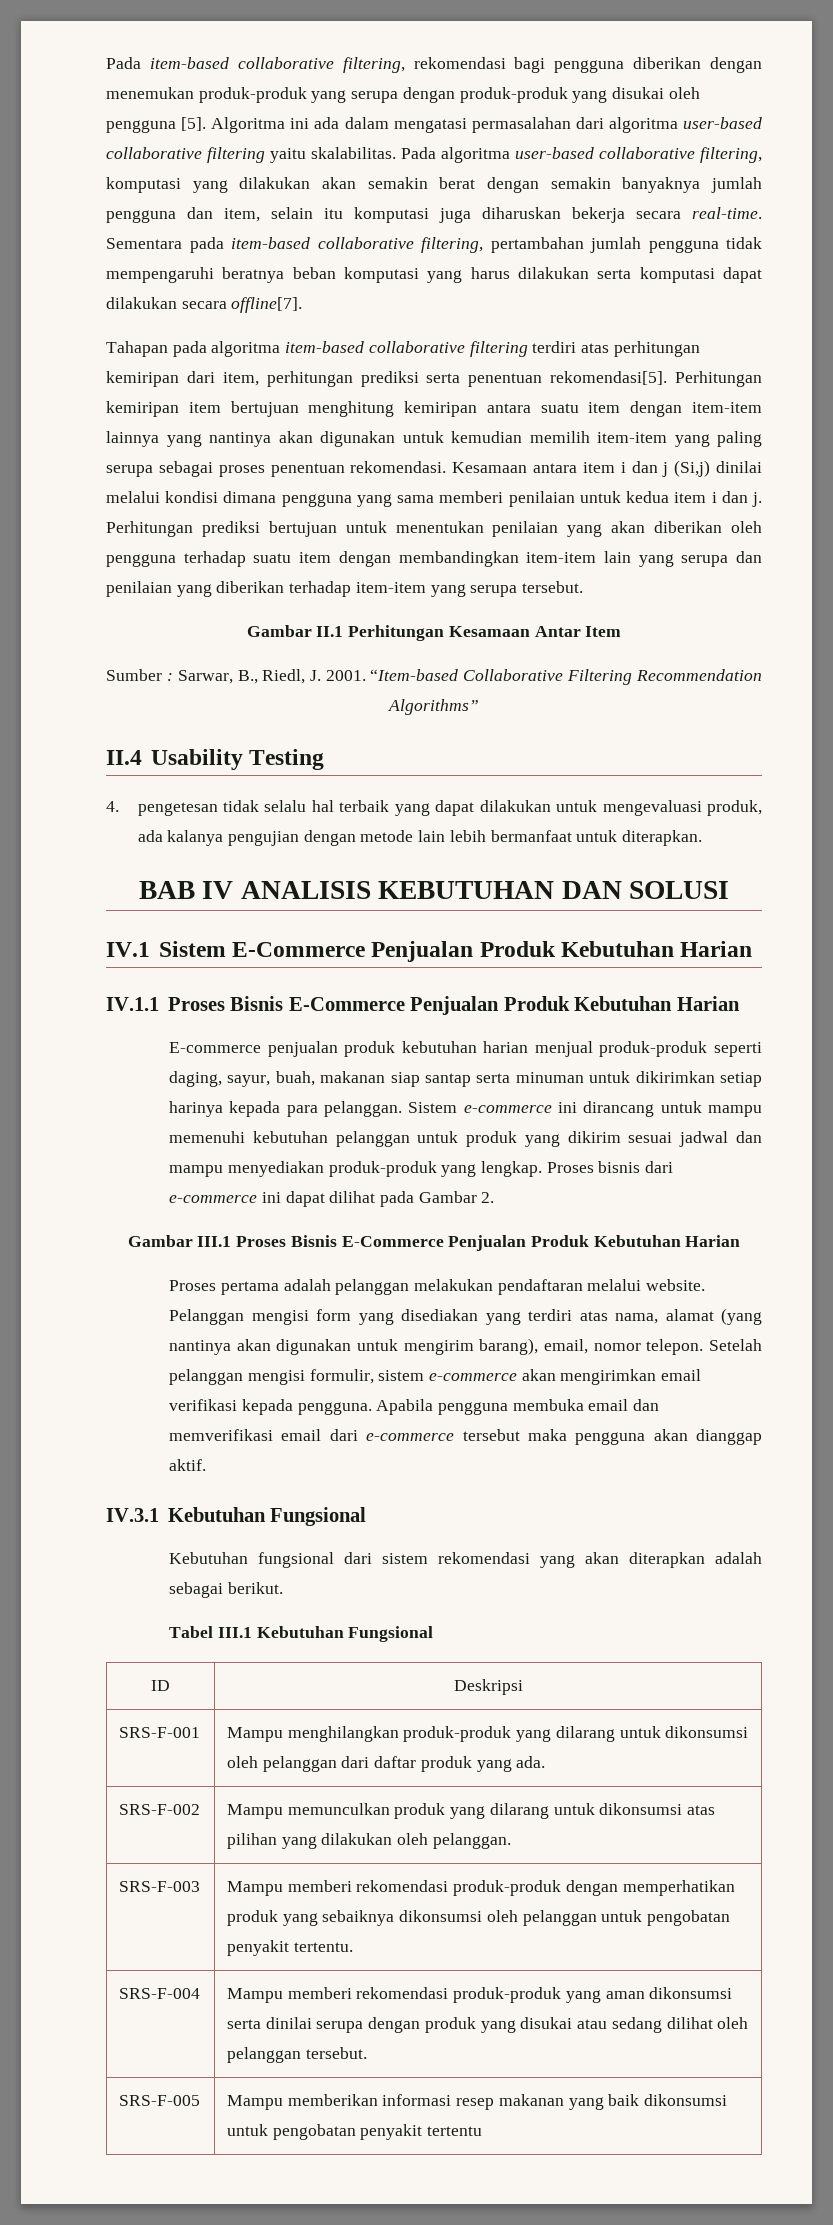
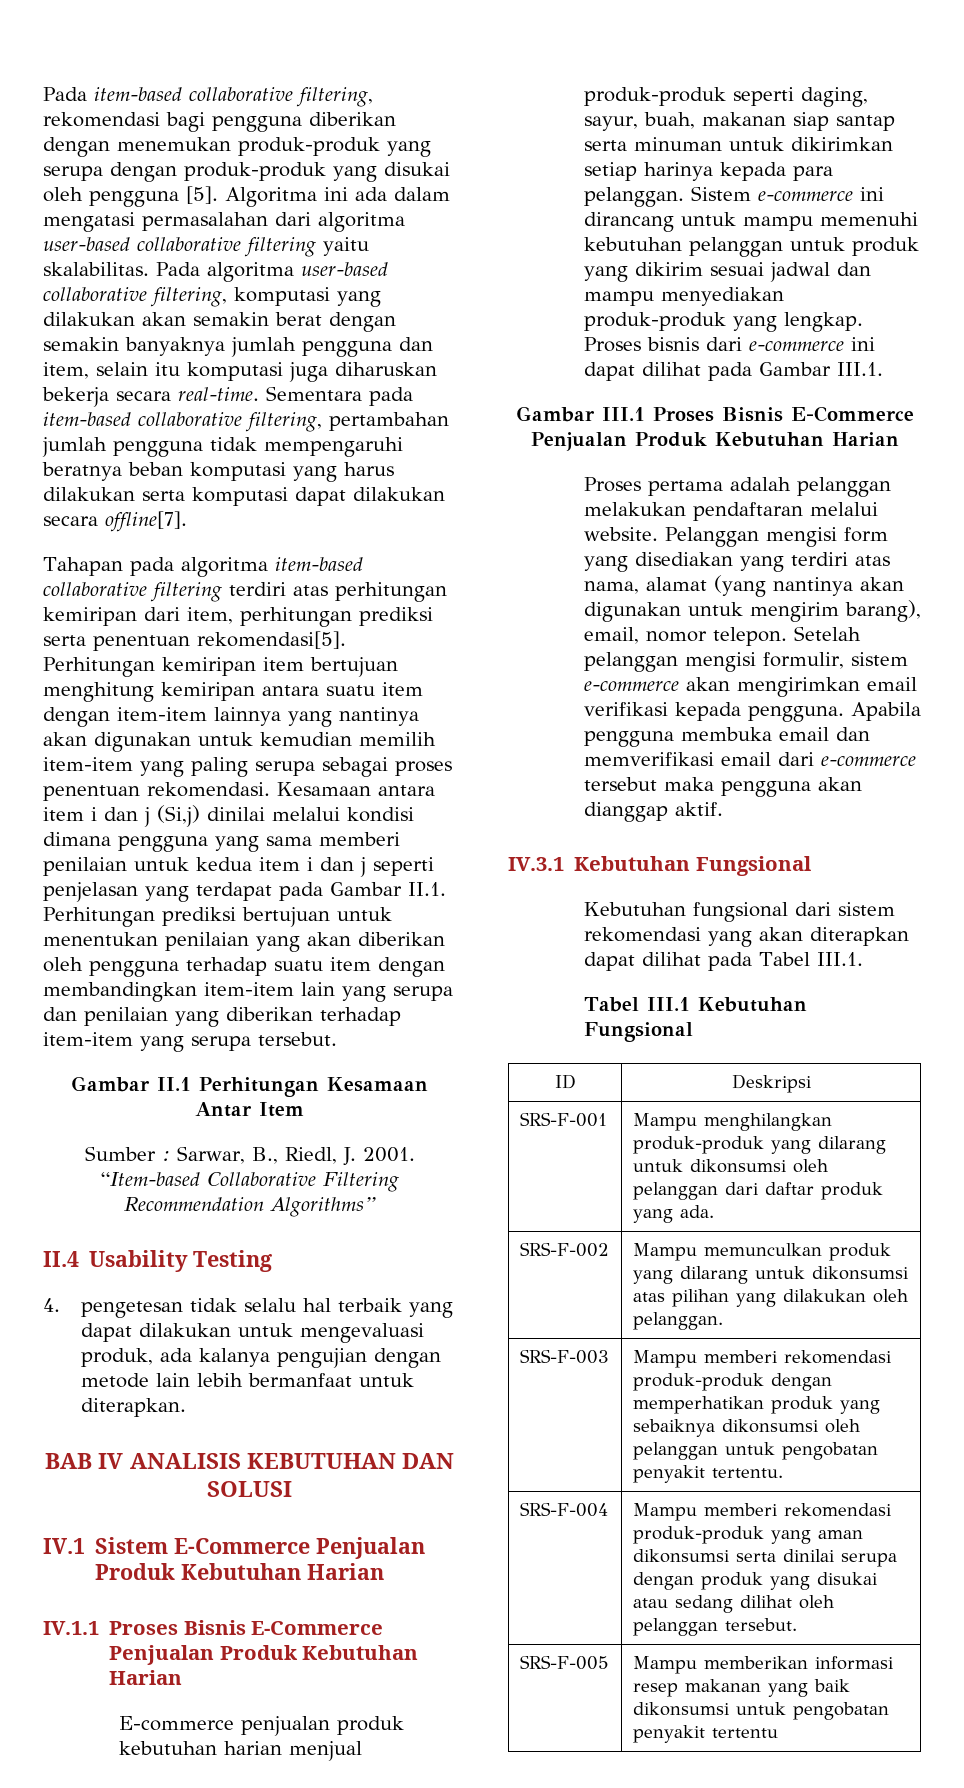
- Kesamaan antara item i dan j (Si,j) dinilai melalui kondisi dimana pengguna yang sama memberi penilaian untuk kedua item i dan j. Perhitungan prediksi bertujuan untuk menentukan penilaian yang akan diberikan oleh pengguna terhadap suatu item dengan membandingkan item-item lain yang serupa dan penilaian yang diberikan terhadap item-item yang serupa tersebut.
+ Kesamaan antara item i dan j (Si,j) dinilai melalui kondisi dimana pengguna yang sama memberi penilaian untuk kedua item i dan j seperti penjelasan yang terdapat pada Gambar II.1. Perhitungan prediksi bertujuan untuk menentukan penilaian yang akan diberikan oleh pengguna terhadap suatu item dengan membandingkan item-item lain yang serupa dan penilaian yang diberikan terhadap item-item yang serupa tersebut.
- Proses bisnis dari e-commerce ini dapat dilihat pada Gambar 2.
+ Proses bisnis dari e-commerce ini dapat dilihat pada Gambar III.1.
- Kebutuhan fungsional dari sistem rekomendasi yang akan diterapkan adalah sebagai berikut.
+ Kebutuhan fungsional dari sistem rekomendasi yang akan diterapkan dapat dilihat pada Tabel III.1.

